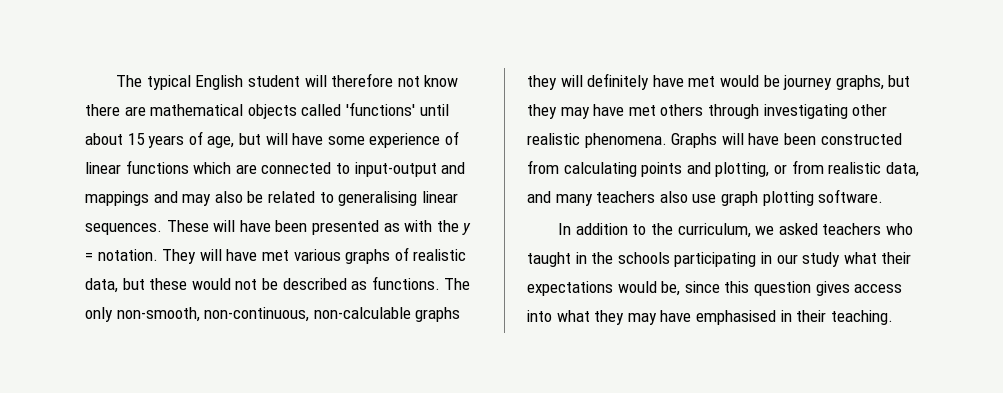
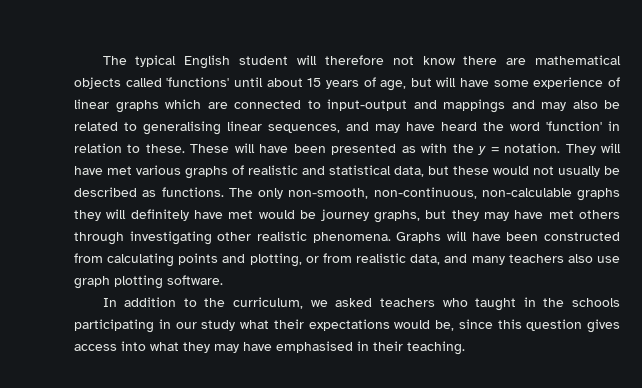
- The typical English student will therefore not know there are mathematical objects called 'functions' until about 15 years of age, but will have some experience of linear functions which are connected to input-output and mappings and may also be related to generalising linear sequences.
+ The typical English student will therefore not know there are mathematical objects called 'functions' until about 15 years of age, but will have some experience of linear graphs which are connected to input-output and mappings and may also be related to generalising linear sequences, and may have heard the word 'function' in relation to these.
- They will have met various graphs of realistic data, but these would not be described as functions.
+ They will have met various graphs of realistic and statistical data, but these would not usually be described as functions.

